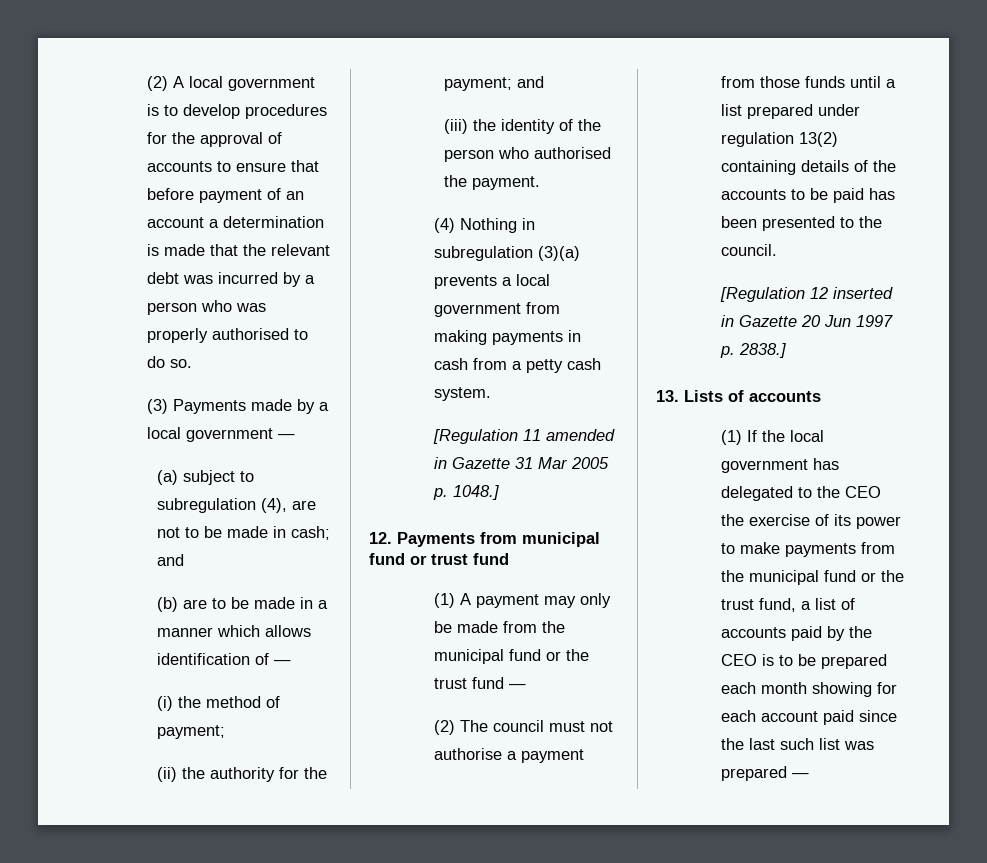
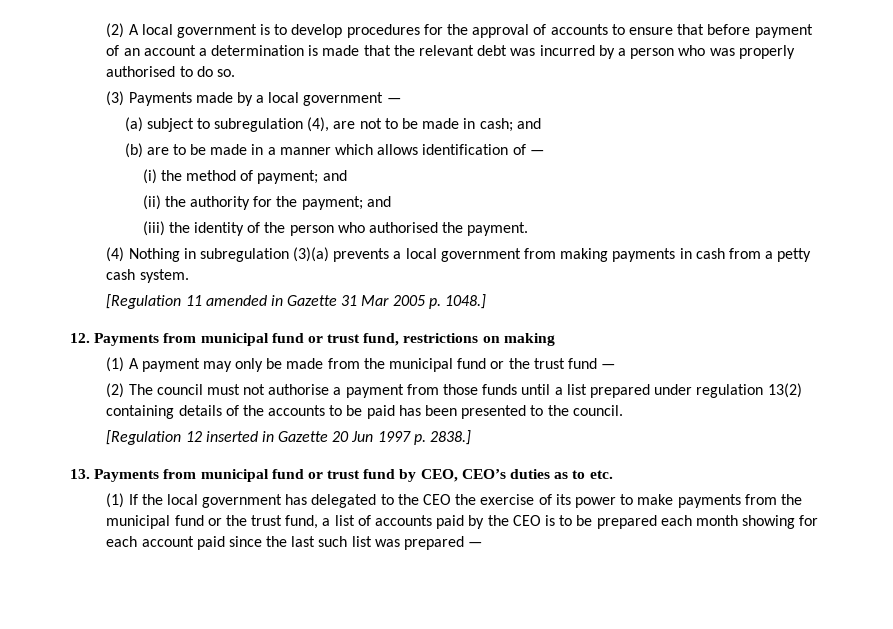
- (i) the method of payment;
+ (i) the method of payment; and
- 12. Payments from municipal fund or trust fund
+ 12. Payments from municipal fund or trust fund, restrictions on making
- 13. Lists of accounts
+ 13. Payments from municipal fund or trust fund by CEO, CEO’s duties as to etc.

